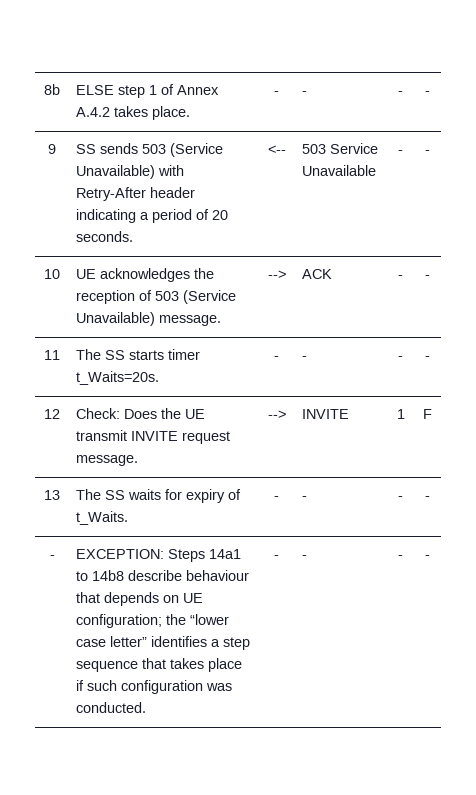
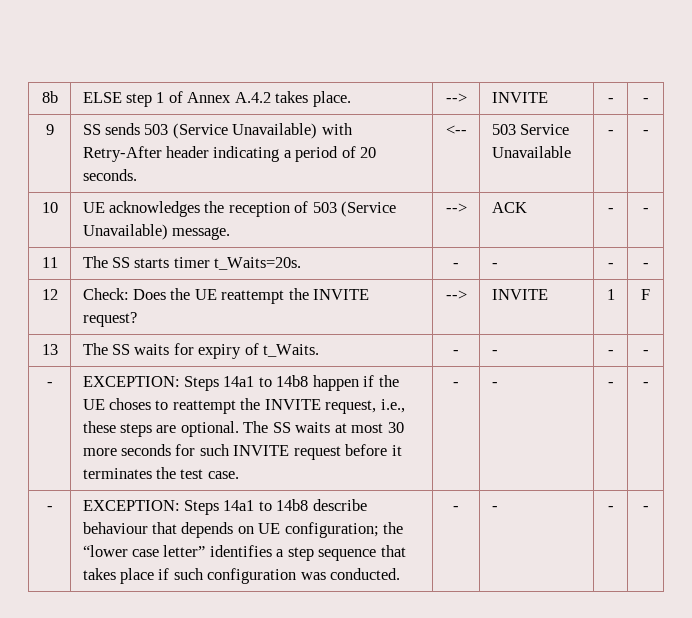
- 8b | ELSE step 1 of Annex A.4.2 takes place. | - | - | - | -
+ 8b | ELSE step 1 of Annex A.4.2 takes place. | --> | INVITE | - | -
- 12 | Check: Does the UE transmit INVITE request message. | --> | INVITE | 1 | F
+ 12 | Check: Does the UE reattempt the INVITE request? | --> | INVITE | 1 | F
+ - | EXCEPTION: Steps 14a1 to 14b8 happen if the UE choses to reattempt the INVITE request, i.e., these steps are optional. The SS waits at most 30 more seconds for such INVITE request before it terminates the test case. | - | - | - | -

